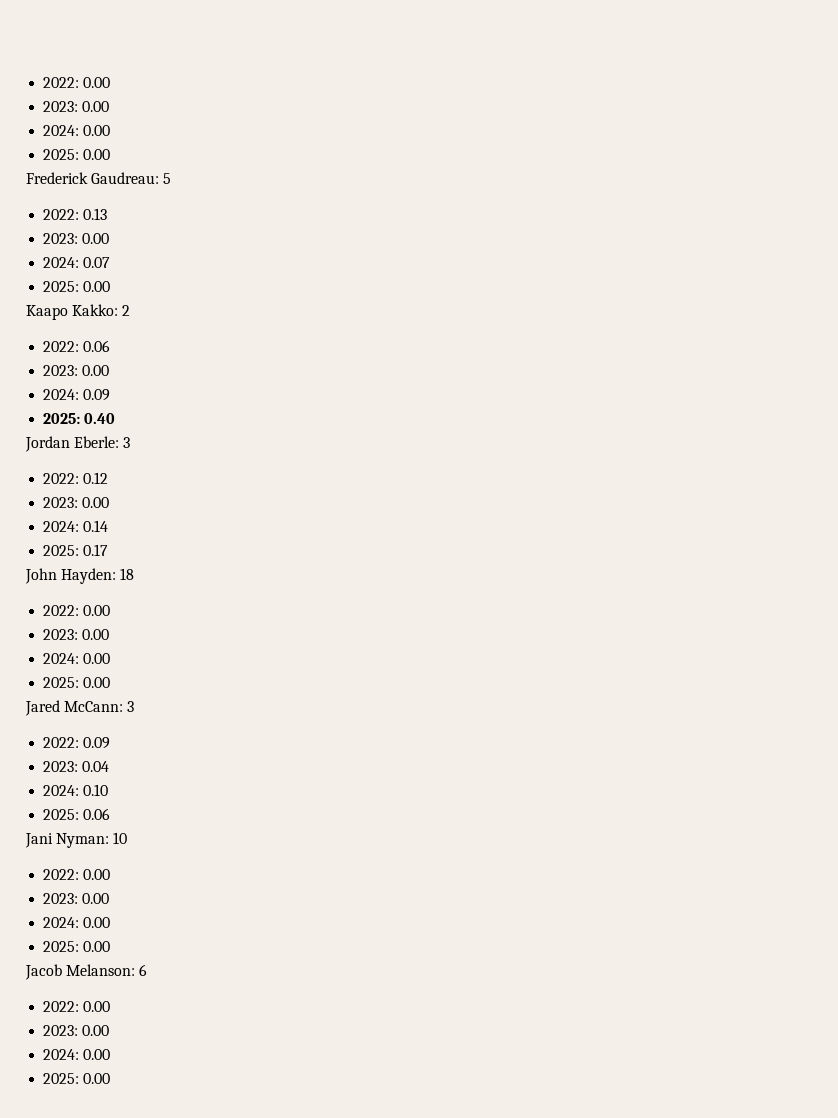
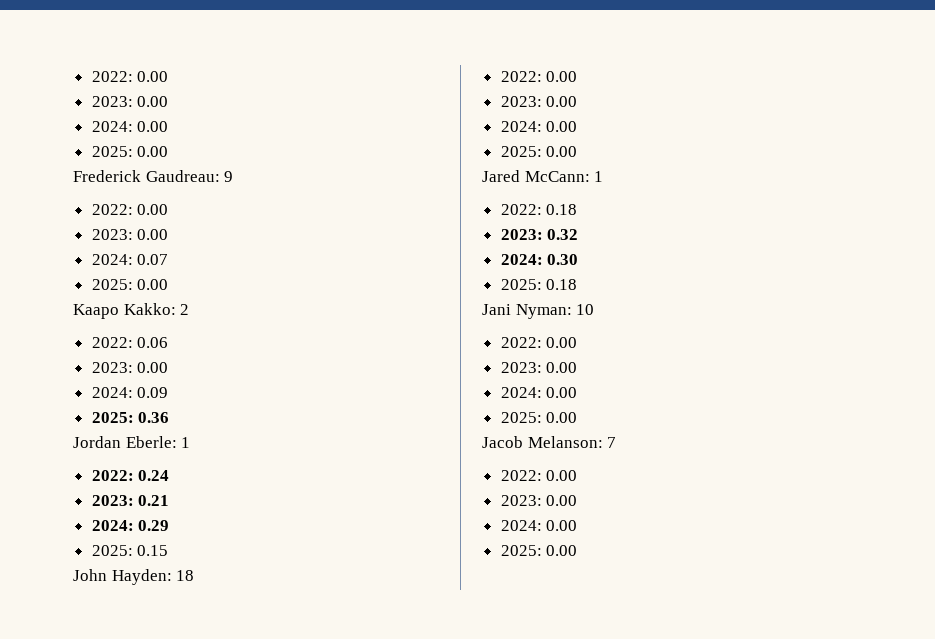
- Frederick Gaudreau: 5
- 2022: 0.13
+ Frederick Gaudreau: 9
+ 2022: 0.00
- 2025: 0.40
+ 2025: 0.36
- Jordan Eberle: 3
- 2022: 0.12
- 2023: 0.00
- 2024: 0.14
- 2025: 0.17
+ Jordan Eberle: 1
+ 2022: 0.24
+ 2023: 0.21
+ 2024: 0.29
+ 2025: 0.15
- Jared McCann: 3
- 2022: 0.09
- 2023: 0.04
- 2024: 0.10
- 2025: 0.06
+ Jared McCann: 1
+ 2022: 0.18
+ 2023: 0.32
+ 2024: 0.30
+ 2025: 0.18
- Jacob Melanson: 6
+ Jacob Melanson: 7

